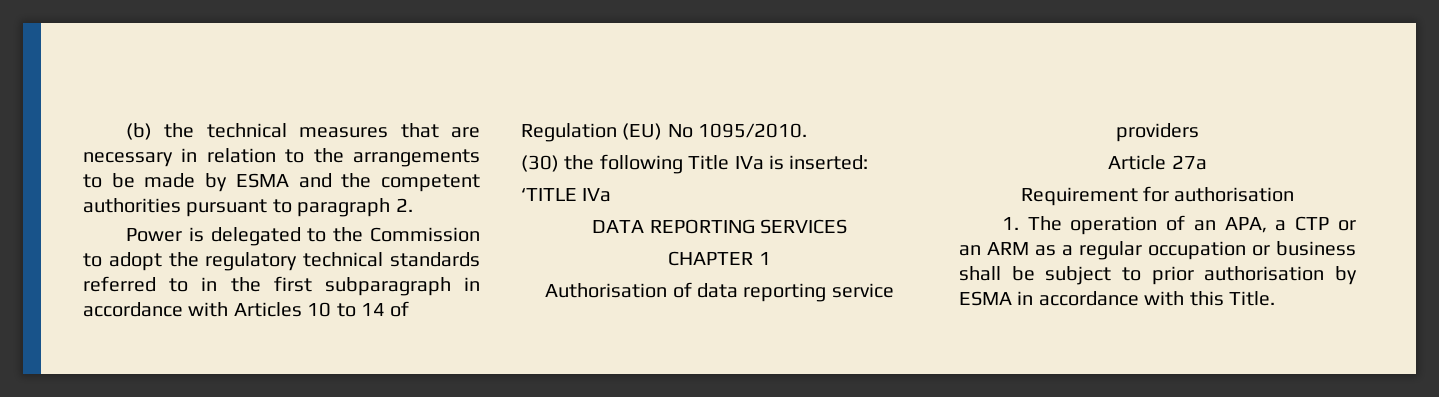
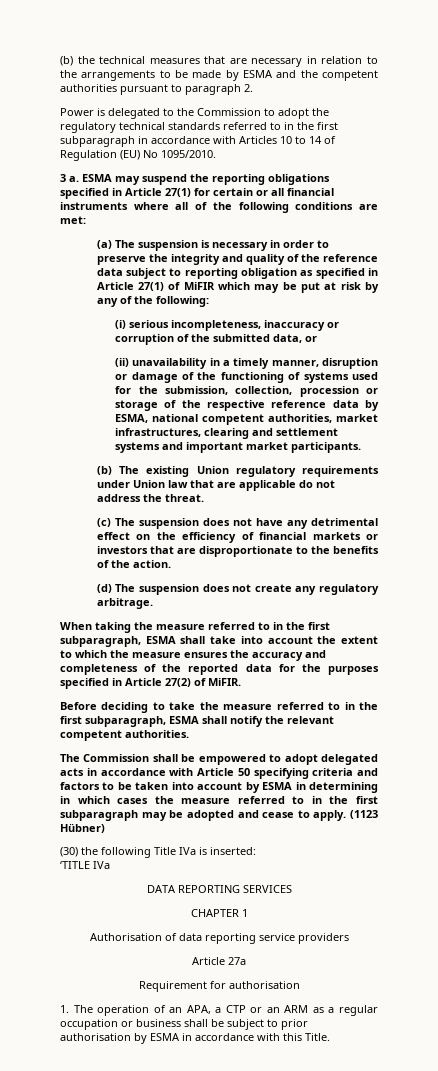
+ 3 a. ESMA may suspend the reporting obligations specified in Article 27(1) for certain or all financial instruments where all of the following conditions are met:
+ (a) The suspension is necessary in order to preserve the integrity and quality of the reference data subject to reporting obligation as specified in Article 27(1) of MiFIR which may be put at risk by any of the following:
+ (i) serious incompleteness, inaccuracy or corruption of the submitted data, or
+ (ii) unavailability in a timely manner, disruption or damage of the functioning of systems used for the submission, collection, procession or storage of the respective reference data by ESMA, national competent authorities, market infrastructures, clearing and settlement systems and important market participants.
+ (b) The existing Union regulatory requirements under Union law that are applicable do not address the threat.
+ (c) The suspension does not have any detrimental effect on the efficiency of financial markets or investors that are disproportionate to the benefits of the action.
+ (d) The suspension does not create any regulatory arbitrage.
+ When taking the measure referred to in the first subparagraph, ESMA shall take into account the extent to which the measure ensures the accuracy and completeness of the reported data for the purposes specified in Article 27(2) of MiFIR.
+ Before deciding to take the measure referred to in the first subparagraph, ESMA shall notify the relevant competent authorities.
+ The Commission shall be empowered to adopt delegated acts in accordance with Article 50 specifying criteria and factors to be taken into account by ESMA in determining in which cases the measure referred to in the first subparagraph may be adopted and cease to apply. (1123 Hübner)

